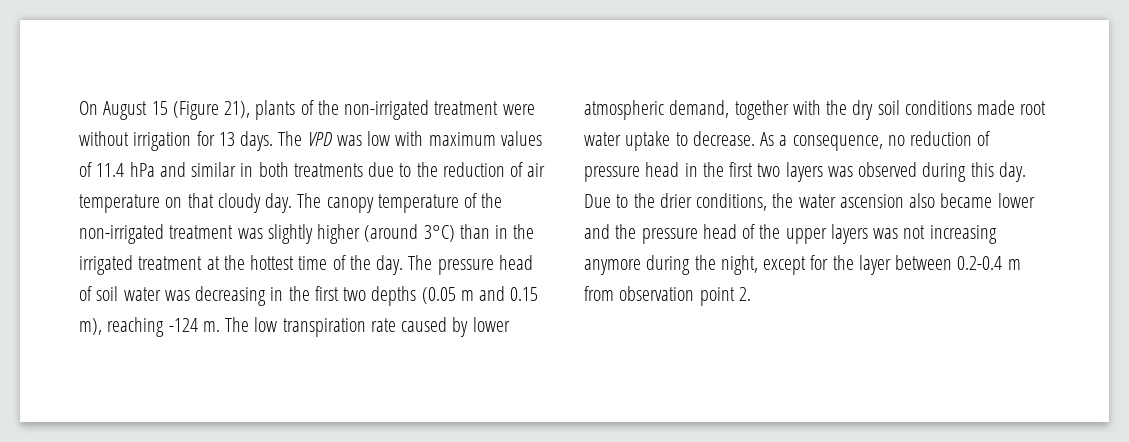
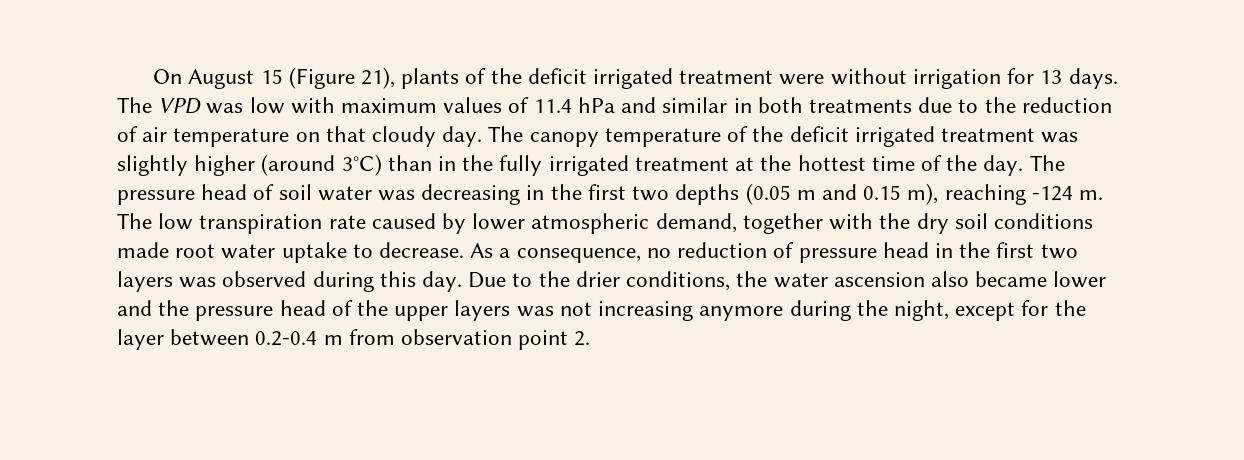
- On August 15 (Figure 21), plants of the non-irrigated treatment were without irrigation for 13 days.
+ On August 15 (Figure 21), plants of the deficit irrigated treatment were without irrigation for 13 days.
- The canopy temperature of the non-irrigated treatment was slightly higher (around 3°C) than in the irrigated treatment at the hottest time of the day.
+ The canopy temperature of the deficit irrigated treatment was slightly higher (around 3°C) than in the fully irrigated treatment at the hottest time of the day.

